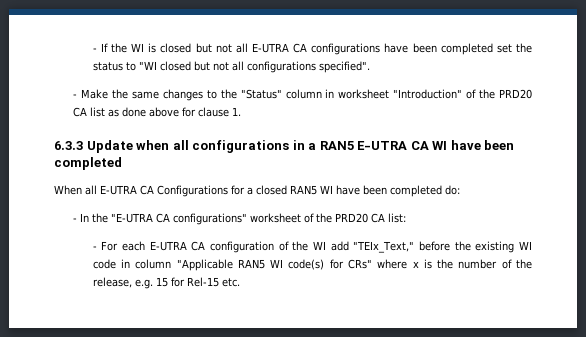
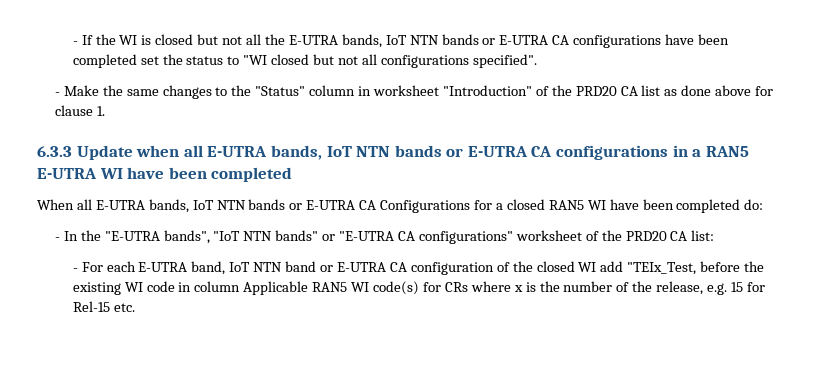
- - If the WI is closed but not all E-UTRA CA configurations have been completed set the status to "WI closed but not all configurations specified".
+ - If the WI is closed but not all the E-UTRA bands, IoT NTN bands or E-UTRA CA configurations have been completed set the status to "WI closed but not all configurations specified".
- 6.3.3 Update when all configurations in a RAN5 E-UTRA CA WI have been completed
+ 6.3.3 Update when all E-UTRA bands, IoT NTN bands or E-UTRA CA configurations in a RAN5 E-UTRA WI have been completed
- When all E-UTRA CA Configurations for a closed RAN5 WI have been completed do:
+ When all E-UTRA bands, IoT NTN bands or E-UTRA CA Configurations for a closed RAN5 WI have been completed do:
- - In the "E-UTRA CA configurations" worksheet of the PRD20 CA list:
+ - In the "E-UTRA bands", "IoT NTN bands" or "E-UTRA CA configurations" worksheet of the PRD20 CA list:
- - For each E-UTRA CA configuration of the WI add "TEIx_Text," before the existing WI code in column "Applicable RAN5 WI code(s) for CRs" where x is the number of the release, e.g. 15 for Rel-15 etc.
+ - For each E-UTRA band, IoT NTN band or E-UTRA CA configuration of the closed WI add "TEIx_Test, before the existing WI code in column Applicable RAN5 WI code(s) for CRs where x is the number of the release, e.g. 15 for Rel-15 etc.

